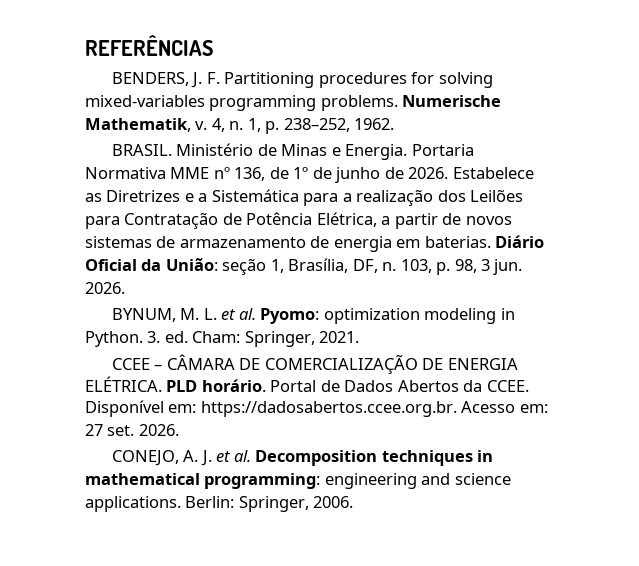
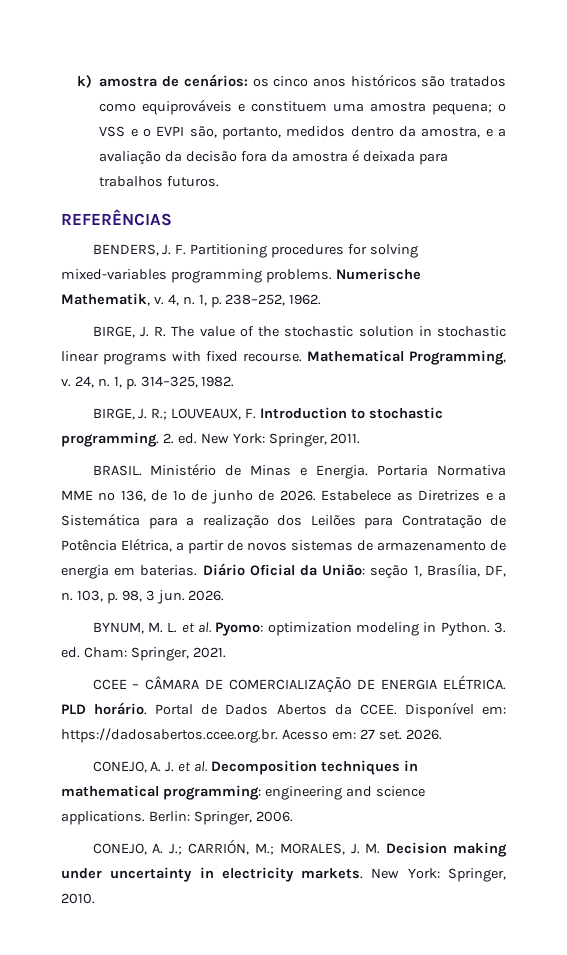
+ k) amostra de cenários: os cinco anos históricos são tratados como equiprováveis e constituem uma amostra pequena; o VSS e o EVPI são, portanto, medidos dentro da amostra, e a avaliação da decisão fora da amostra é deixada para trabalhos futuros.
+ BIRGE, J. R. The value of the stochastic solution in stochastic linear programs with fixed recourse. Mathematical Programming, v. 24, n. 1, p. 314–325, 1982.
+ BIRGE, J. R.; LOUVEAUX, F. Introduction to stochastic programming. 2. ed. New York: Springer, 2011.
+ CONEJO, A. J.; CARRIÓN, M.; MORALES, J. M. Decision making under uncertainty in electricity markets. New York: Springer, 2010.

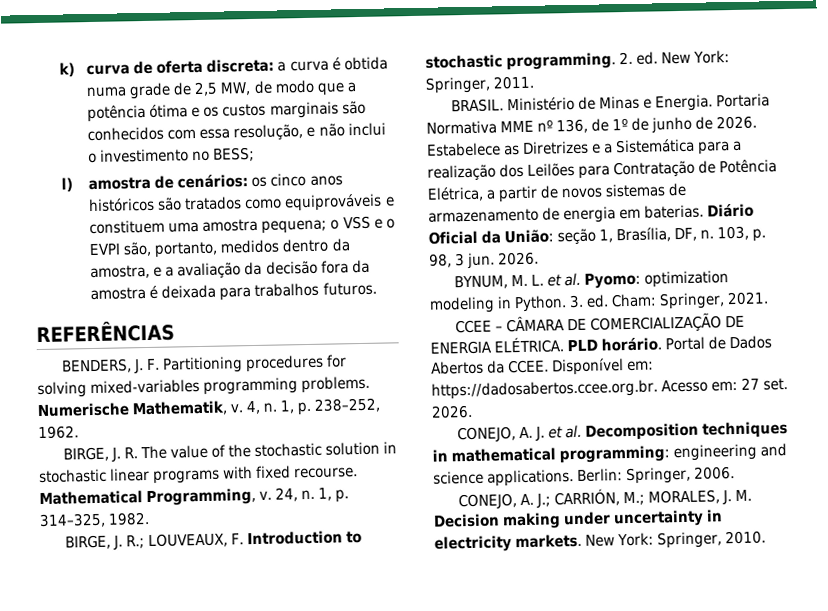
- k) amostra de cenários: os cinco anos históricos são tratados como equiprováveis e constituem uma amostra pequena; o VSS e o EVPI são, portanto, medidos dentro da amostra, e a avaliação da decisão fora da amostra é deixada para trabalhos futuros.
+ k) curva de oferta discreta: a curva é obtida numa grade de 2,5 MW, de modo que a potência ótima e os custos marginais são conhecidos com essa resolução, e não inclui o investimento no BESS;
+ l) amostra de cenários: os cinco anos históricos são tratados como equiprováveis e constituem uma amostra pequena; o VSS e o EVPI são, portanto, medidos dentro da amostra, e a avaliação da decisão fora da amostra é deixada para trabalhos futuros.

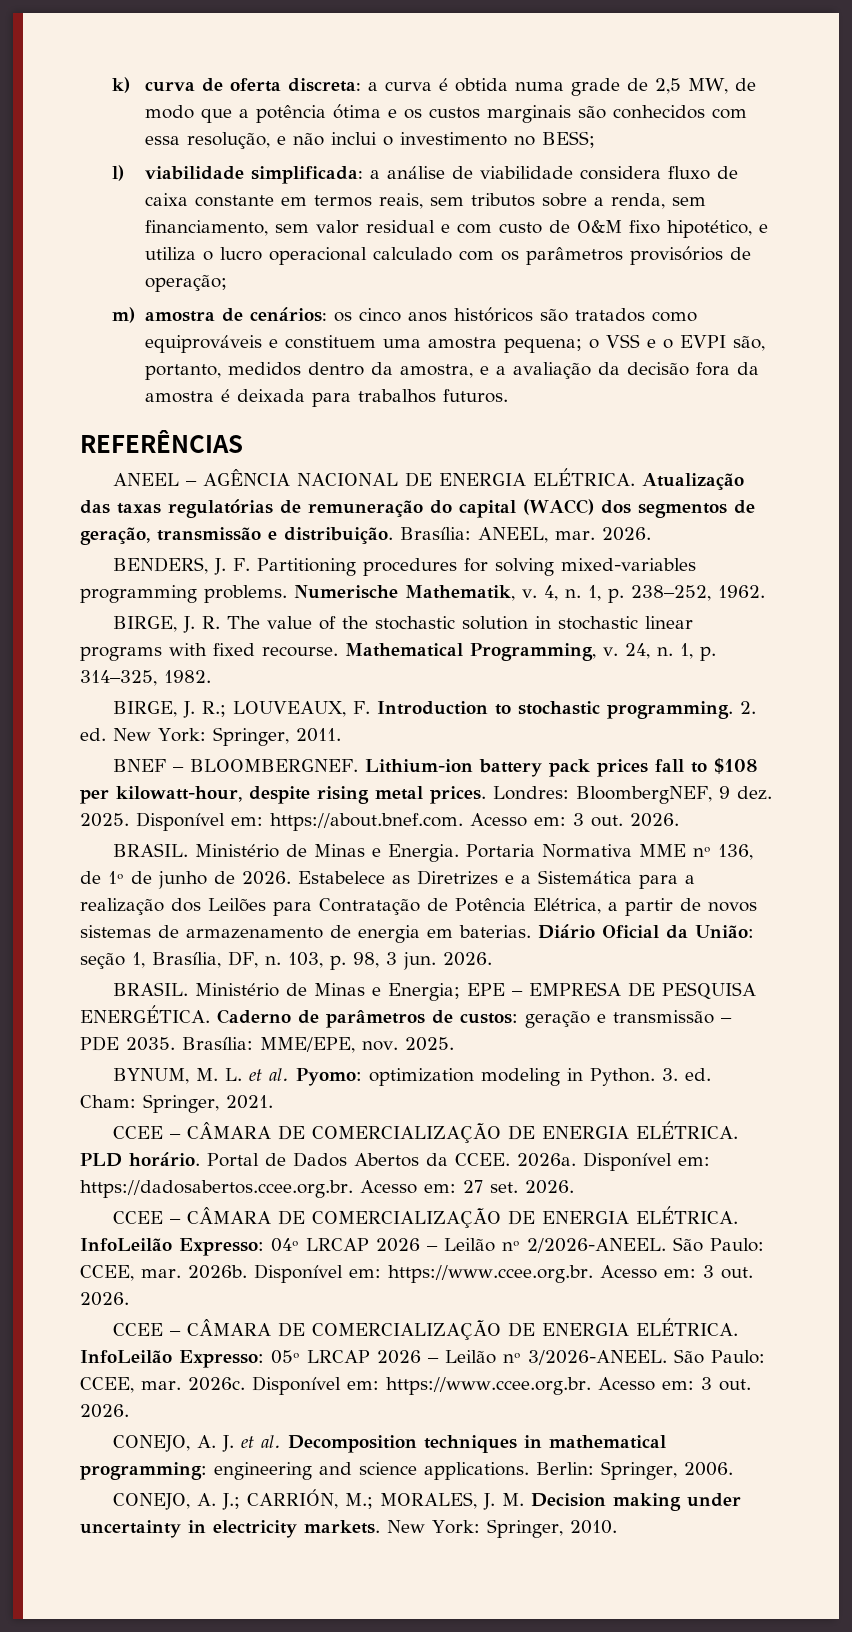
- l) amostra de cenários: os cinco anos históricos são tratados como equiprováveis e constituem uma amostra pequena; o VSS e o EVPI são, portanto, medidos dentro da amostra, e a avaliação da decisão fora da amostra é deixada para trabalhos futuros.
+ l) viabilidade simplificada: a análise de viabilidade considera fluxo de caixa constante em termos reais, sem tributos sobre a renda, sem financiamento, sem valor residual e com custo de O&M fixo hipotético, e utiliza o lucro operacional calculado com os parâmetros provisórios de operação;
+ m) amostra de cenários: os cinco anos históricos são tratados como equiprováveis e constituem uma amostra pequena; o VSS e o EVPI são, portanto, medidos dentro da amostra, e a avaliação da decisão fora da amostra é deixada para trabalhos futuros.
+ ANEEL – AGÊNCIA NACIONAL DE ENERGIA ELÉTRICA. Atualização das taxas regulatórias de remuneração do capital (WACC) dos segmentos de geração, transmissão e distribuição. Brasília: ANEEL, mar. 2026.
+ BNEF – BLOOMBERGNEF. Lithium-ion battery pack prices fall to $108 per kilowatt-hour, despite rising metal prices. Londres: BloombergNEF, 9 dez. 2025. Disponível em: https://about.bnef.com. Acesso em: 3 out. 2026.
+ BRASIL. Ministério de Minas e Energia; EPE – EMPRESA DE PESQUISA ENERGÉTICA. Caderno de parâmetros de custos: geração e transmissão – PDE 2035. Brasília: MME/EPE, nov. 2025.
+ 2026a.
+ CCEE – CÂMARA DE COMERCIALIZAÇÃO DE ENERGIA ELÉTRICA. InfoLeilão Expresso: 04º LRCAP 2026 – Leilão nº 2/2026-ANEEL. São Paulo: CCEE, mar. 2026b. Disponível em: https://www.ccee.org.br. Acesso em: 3 out. 2026.
+ CCEE – CÂMARA DE COMERCIALIZAÇÃO DE ENERGIA ELÉTRICA. InfoLeilão Expresso: 05º LRCAP 2026 – Leilão nº 3/2026-ANEEL. São Paulo: CCEE, mar. 2026c. Disponível em: https://www.ccee.org.br. Acesso em: 3 out. 2026.

